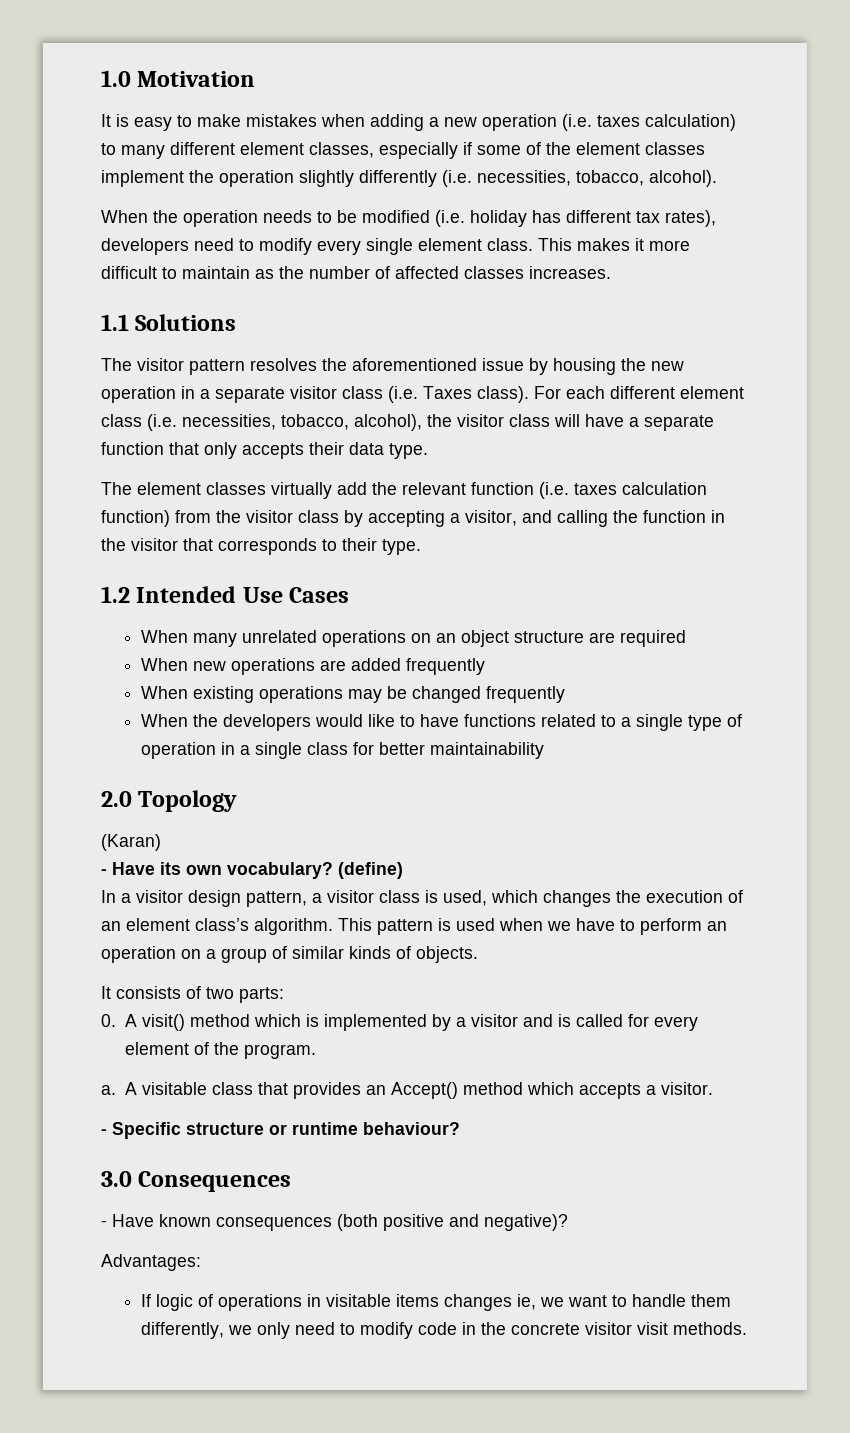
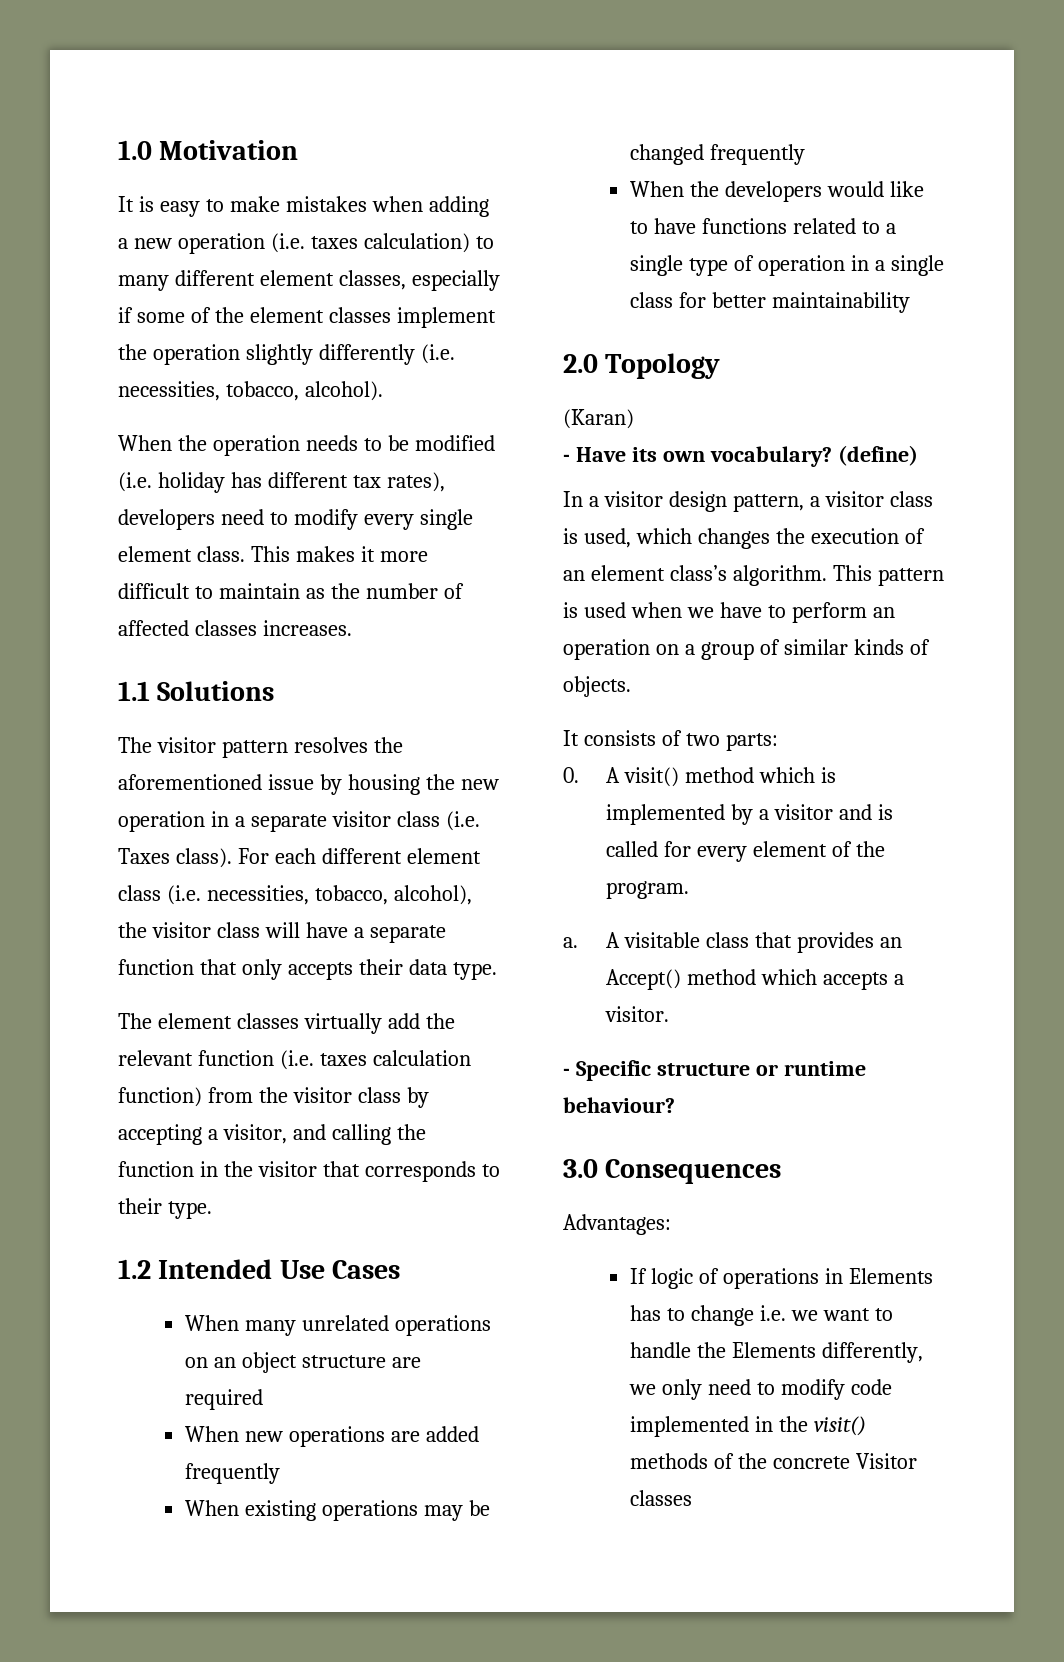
- - Have known consequences (both positive and negative)?
- If logic of operations in visitable items changes ie, we want to handle them differently, we only need to modify code in the concrete visitor visit methods.
+ If logic of operations in Elements has to change i.e. we want to handle the Elements differently, we only need to modify code implemented in the visit() methods of the concrete Visitor classes

